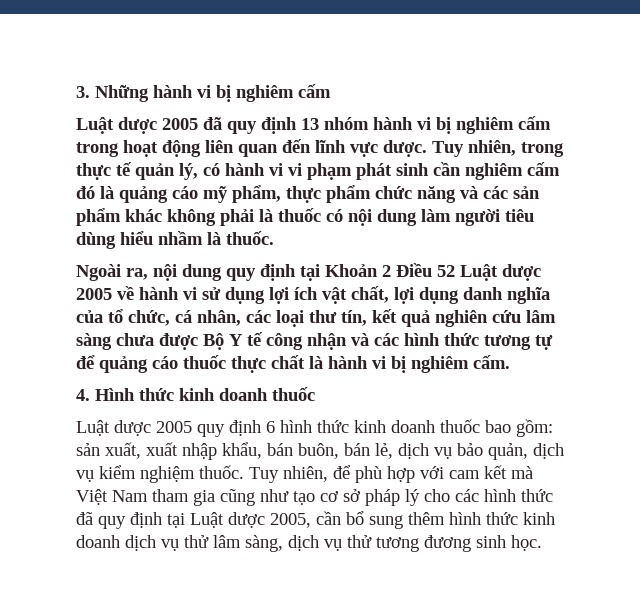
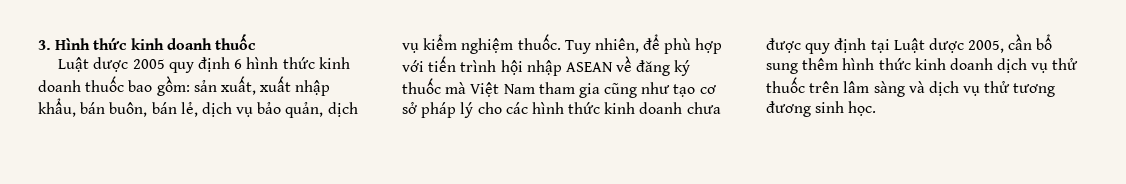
- 3. Những hành vi bị nghiêm cấm
- Luật dược 2005 đã quy định 13 nhóm hành vi bị nghiêm cấm trong hoạt động liên quan đến lĩnh vực dược. Tuy nhiên, trong thực tế quản lý, có hành vi vi phạm phát sinh cần nghiêm cấm đó là quảng cáo mỹ phẩm, thực phẩm chức năng và các sản phẩm khác không phải là thuốc có nội dung làm người tiêu dùng hiểu nhầm là thuốc.
- Ngoài ra, nội dung quy định tại Khoản 2 Điều 52 Luật dược 2005 về hành vi sử dụng lợi ích vật chất, lợi dụng danh nghĩa của tổ chức, cá nhân, các loại thư tín, kết quả nghiên cứu lâm sàng chưa được Bộ Y tế công nhận và các hình thức tương tự để quảng cáo thuốc thực chất là hành vi bị nghiêm cấm.
- 4. Hình thức kinh doanh thuốc
+ 3. Hình thức kinh doanh thuốc
- Tuy nhiên, để phù hợp với cam kết mà Việt Nam tham gia cũng như tạo cơ sở pháp lý cho các hình thức đã quy định tại Luật dược 2005, cần bổ sung thêm hình thức kinh doanh dịch vụ thử lâm sàng, dịch vụ thử tương đương sinh học.
+ Tuy nhiên, để phù hợp với tiến trình hội nhập ASEAN về đăng ký thuốc mà Việt Nam tham gia cũng như tạo cơ sở pháp lý cho các hình thức kinh doanh chưa được quy định tại Luật dược 2005, cần bổ sung thêm hình thức kinh doanh dịch vụ thử thuốc trên lâm sàng và dịch vụ thử tương đương sinh học.

